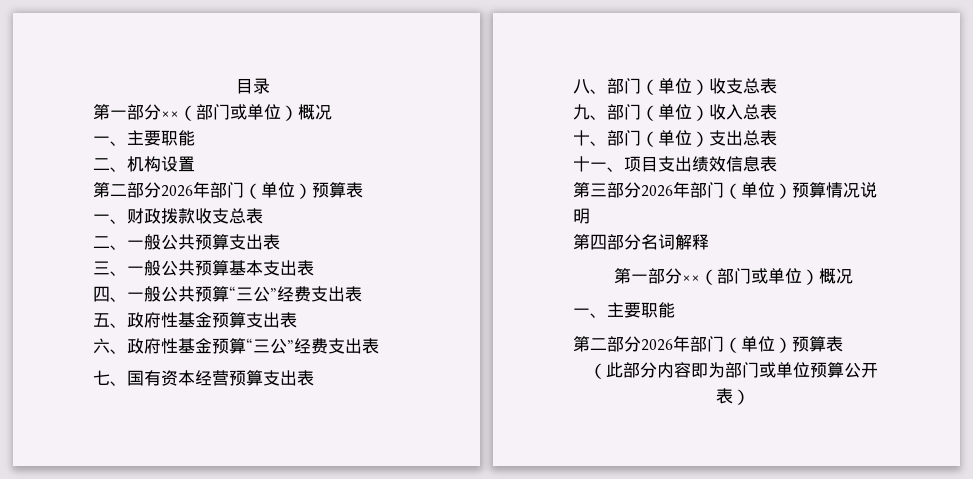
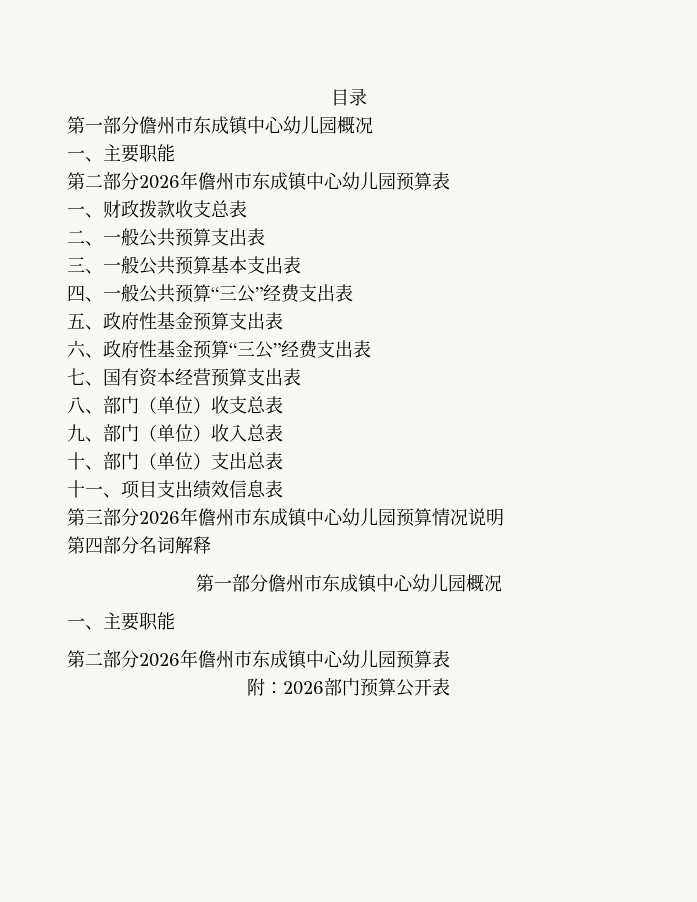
  目录
- 第一部分××（部门或单位）概况
+ 第一部分儋州市东成镇中心幼儿园概况
  一、主要职能
- 二、机构设置
- 第二部分2026年部门（单位）预算表
+ 第二部分2026年儋州市东成镇中心幼儿园预算表
- 第三部分2026年部门（单位）预算情况说明
+ 第三部分2026年儋州市东成镇中心幼儿园预算情况说明
  第四部分名词解释
- 第一部分××（部门或单位）概况
+ 第一部分儋州市东成镇中心幼儿园概况
  一、主要职能
- 第二部分2026年部门（单位）预算表
- （此部分内容即为部门或单位预算公开表）
+ 第二部分2026年儋州市东成镇中心幼儿园预算表
+ 附：2026部门预算公开表

